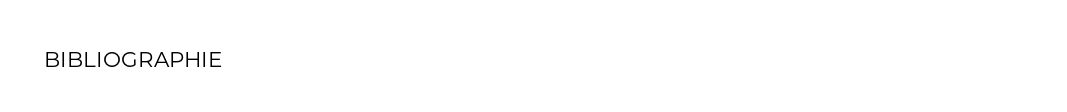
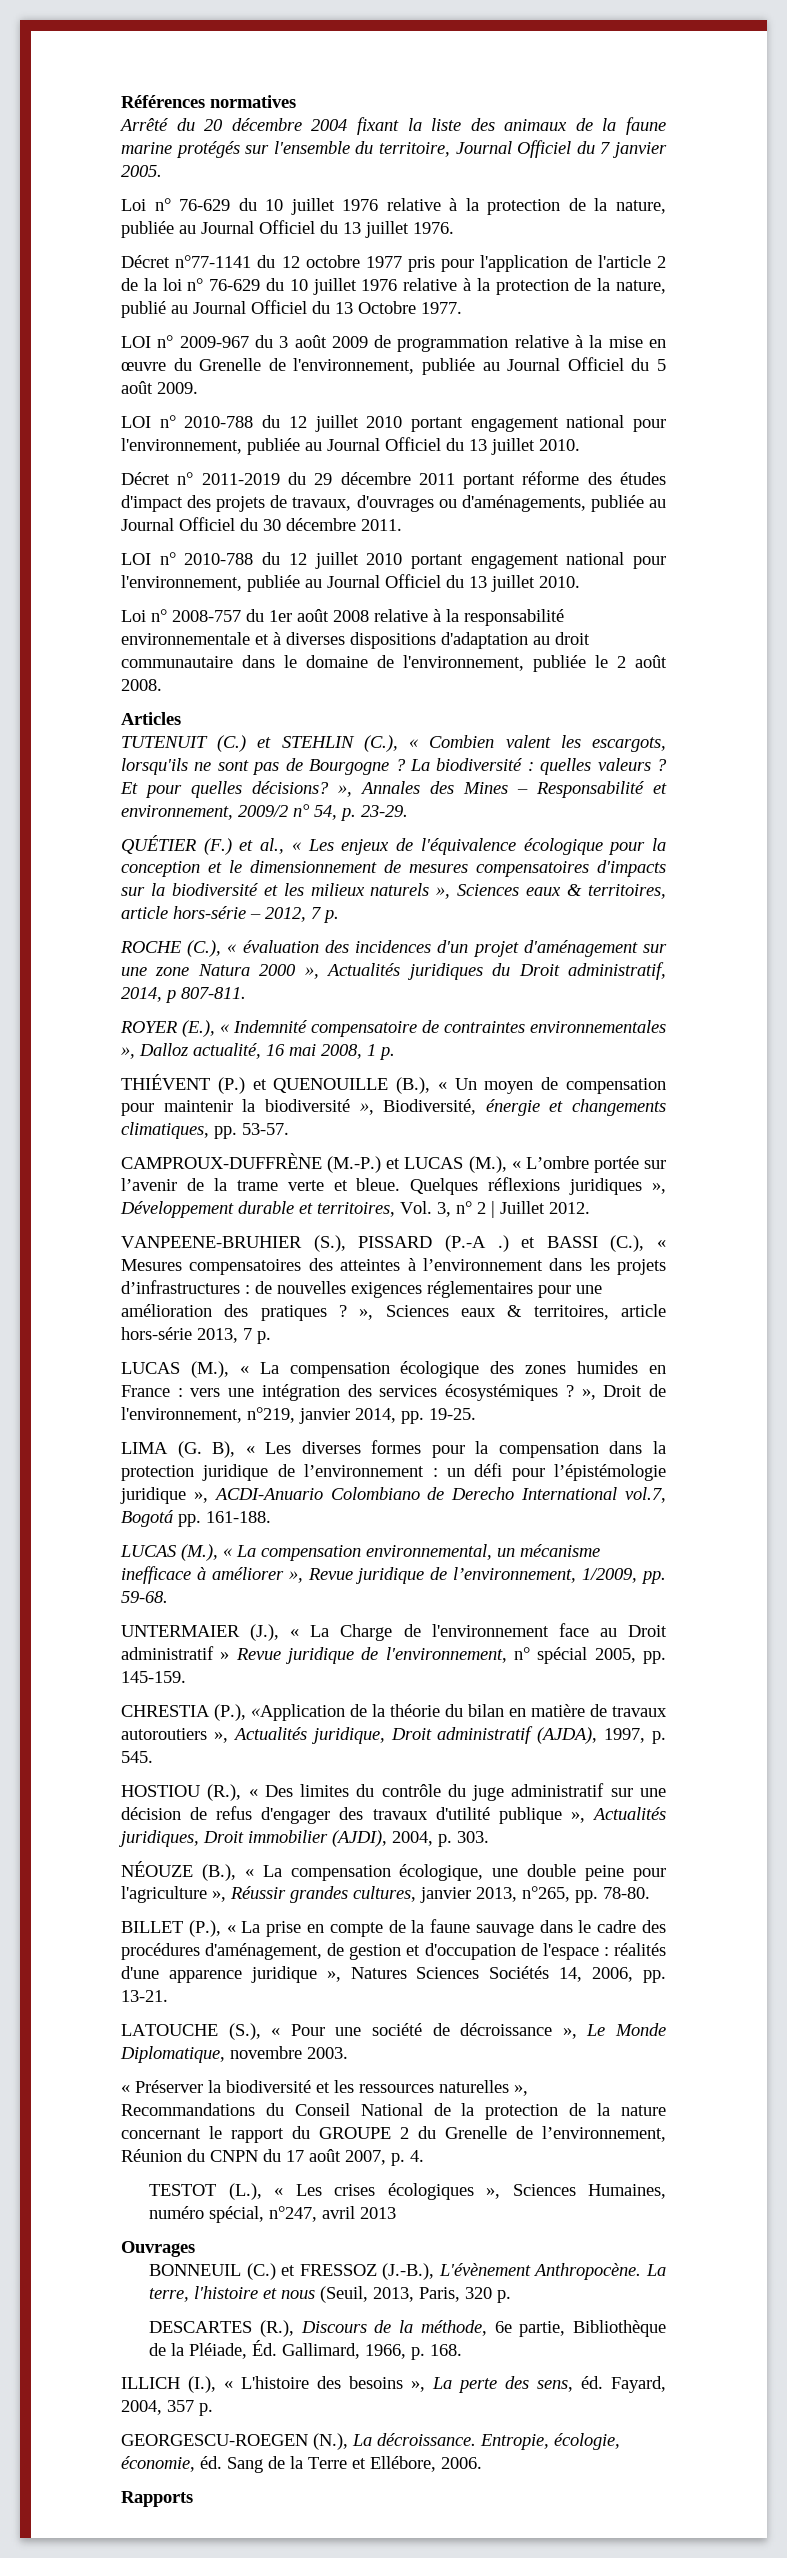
- BIBLIOGRAPHIE
+ Références normatives
+ Arrêté du 20 décembre 2004 fixant la liste des animaux de la faune marine protégés sur l'ensemble du territoire, Journal Officiel du 7 janvier 2005.
+ Loi n° 76-629 du 10 juillet 1976 relative à la protection de la nature, publiée au Journal Officiel du 13 juillet 1976.
+ Décret n°77-1141 du 12 octobre 1977 pris pour l'application de l'article 2 de la loi n° 76-629 du 10 juillet 1976 relative à la protection de la nature, publié au Journal Officiel du 13 Octobre 1977.
+ LOI n° 2009-967 du 3 août 2009 de programmation relative à la mise en œuvre du Grenelle de l'environnement, publiée au Journal Officiel du 5 août 2009.
+ LOI n° 2010-788 du 12 juillet 2010 portant engagement national pour l'environnement, publiée au Journal Officiel du 13 juillet 2010.
+ Décret n° 2011-2019 du 29 décembre 2011 portant réforme des études d'impact des projets de travaux, d'ouvrages ou d'aménagements, publiée au Journal Officiel du 30 décembre 2011.
+ LOI n° 2010-788 du 12 juillet 2010 portant engagement national pour l'environnement, publiée au Journal Officiel du 13 juillet 2010.
+ Loi n° 2008-757 du 1er août 2008 relative à la responsabilité environnementale et à diverses dispositions d'adaptation au droit communautaire dans le domaine de l'environnement, publiée le 2 août 2008.
+ Articles
+ TUTENUIT (C.) et STEHLIN (C.), « Combien valent les escargots, lorsqu'ils ne sont pas de Bourgogne ? La biodiversité : quelles valeurs ? Et pour quelles décisions? », Annales des Mines – Responsabilité et environnement, 2009/2 n° 54, p. 23-29.
+ QUÉTIER (F.) et al., « Les enjeux de l'équivalence écologique pour la conception et le dimensionnement de mesures compensatoires d'impacts sur la biodiversité et les milieux naturels », Sciences eaux & territoires, article hors-série – 2012, 7 p.
+ ROCHE (C.), « évaluation des incidences d'un projet d'aménagement sur une zone Natura 2000 », Actualités juridiques du Droit administratif, 2014, p 807-811.
+ ROYER (E.), « Indemnité compensatoire de contraintes environnementales », Dalloz actualité, 16 mai 2008, 1 p.
+ THIÉVENT (P.) et QUENOUILLE (B.), « Un moyen de compensation pour maintenir la biodiversité », Biodiversité, énergie et changements climatiques, pp. 53-57.
+ CAMPROUX-DUFFRÈNE (M.-P.) et LUCAS (M.), « L’ombre portée sur l’avenir de la trame verte et bleue. Quelques réflexions juridiques », Développement durable et territoires, Vol. 3, n° 2 | Juillet 2012.
+ VANPEENE-BRUHIER (S.), PISSARD (P.-A .) et BASSI (C.), « Mesures compensatoires des atteintes à l’environnement dans les projets d’infrastructures : de nouvelles exigences réglementaires pour une amélioration des pratiques ? », Sciences eaux & territoires, article hors-série 2013, 7 p.
+ LUCAS (M.), « La compensation écologique des zones humides en France : vers une intégration des services écosystémiques ? », Droit de l'environnement, n°219, janvier 2014, pp. 19-25.
+ LIMA (G. B), « Les diverses formes pour la compensation dans la protection juridique de l’environnement : un défi pour l’épistémologie juridique », ACDI-Anuario Colombiano de Derecho International vol.7, Bogotá pp. 161-188.
+ LUCAS (M.), « La compensation environnemental, un mécanisme inefficace à améliorer », Revue juridique de l’environnement, 1/2009, pp. 59-68.
+ UNTERMAIER (J.), « La Charge de l'environnement face au Droit administratif » Revue juridique de l'environnement, n° spécial 2005, pp. 145-159.
+ CHRESTIA (P.), «Application de la théorie du bilan en matière de travaux autoroutiers », Actualités juridique, Droit administratif (AJDA), 1997, p. 545.
+ HOSTIOU (R.), « Des limites du contrôle du juge administratif sur une décision de refus d'engager des travaux d'utilité publique », Actualités juridiques, Droit immobilier (AJDI), 2004, p. 303.
+ NÉOUZE (B.), « La compensation écologique, une double peine pour l'agriculture », Réussir grandes cultures, janvier 2013, n°265, pp. 78-80.
+ BILLET (P.), « La prise en compte de la faune sauvage dans le cadre des procédures d'aménagement, de gestion et d'occupation de l'espace : réalités d'une apparence juridique », Natures Sciences Sociétés 14, 2006, pp. 13-21.
+ LATOUCHE (S.), « Pour une société de décroissance », Le Monde Diplomatique, novembre 2003.
+ « Préserver la biodiversité et les ressources naturelles », Recommandations du Conseil National de la protection de la nature concernant le rapport du GROUPE 2 du Grenelle de l’environnement, Réunion du CNPN du 17 août 2007, p. 4.
+ TESTOT (L.), « Les crises écologiques », Sciences Humaines, numéro spécial, n°247, avril 2013
+ Ouvrages
+ BONNEUIL (C.) et FRESSOZ (J.-B.), L'évènement Anthropocène. La terre, l'histoire et nous (Seuil, 2013, Paris, 320 p.
+ DESCARTES (R.), Discours de la méthode, 6e partie, Bibliothèque de la Pléiade, Éd. Gallimard, 1966, p. 168.
+ ILLICH (I.), « L'histoire des besoins », La perte des sens, éd. Fayard, 2004, 357 p.
+ GEORGESCU-ROEGEN (N.), La décroissance. Entropie, écologie, économie, éd. Sang de la Terre et Ellébore, 2006.
+ Rapports

